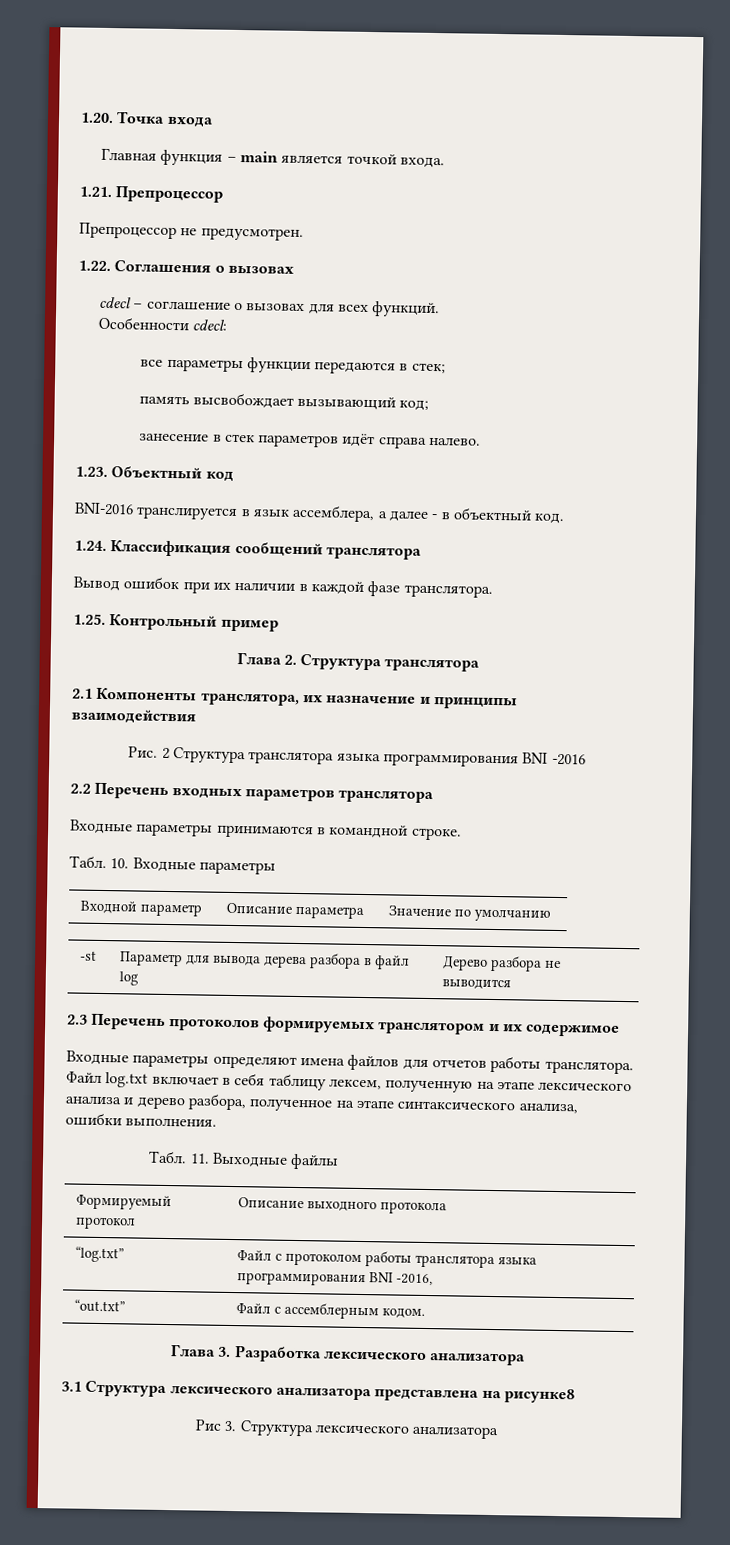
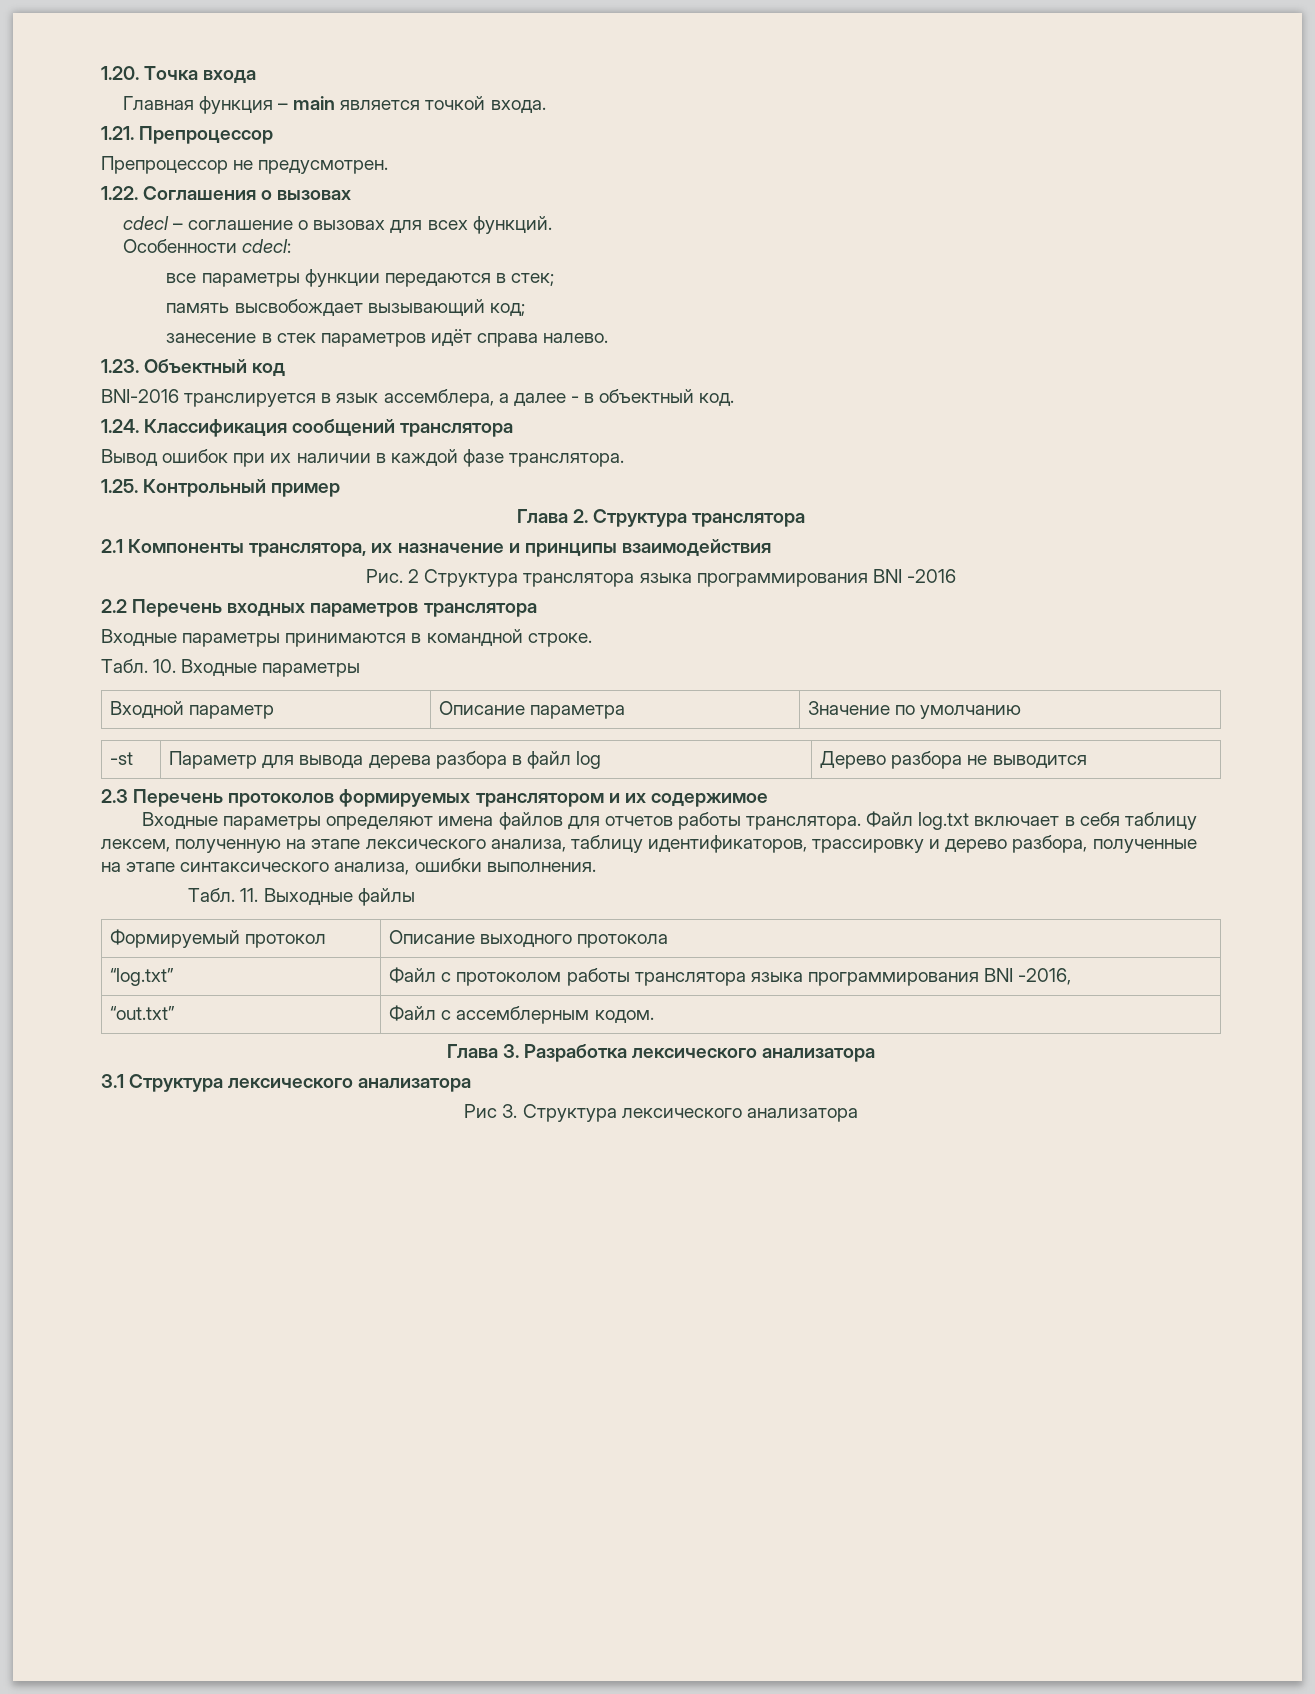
- Файл log.txt включает в себя таблицу лексем, полученную на этапе лексического анализа и дерево разбора, полученное на этапе синтаксического анализа, ошибки выполнения.
+ Файл log.txt включает в себя таблицу лексем, полученную на этапе лексического анализа, таблицу идентификаторов, трассировку и дерево разбора, полученные на этапе синтаксического анализа, ошибки выполнения.
- 3.1 Структура лексического анализатора представлена на рисунке8
+ 3.1 Структура лексического анализатора

